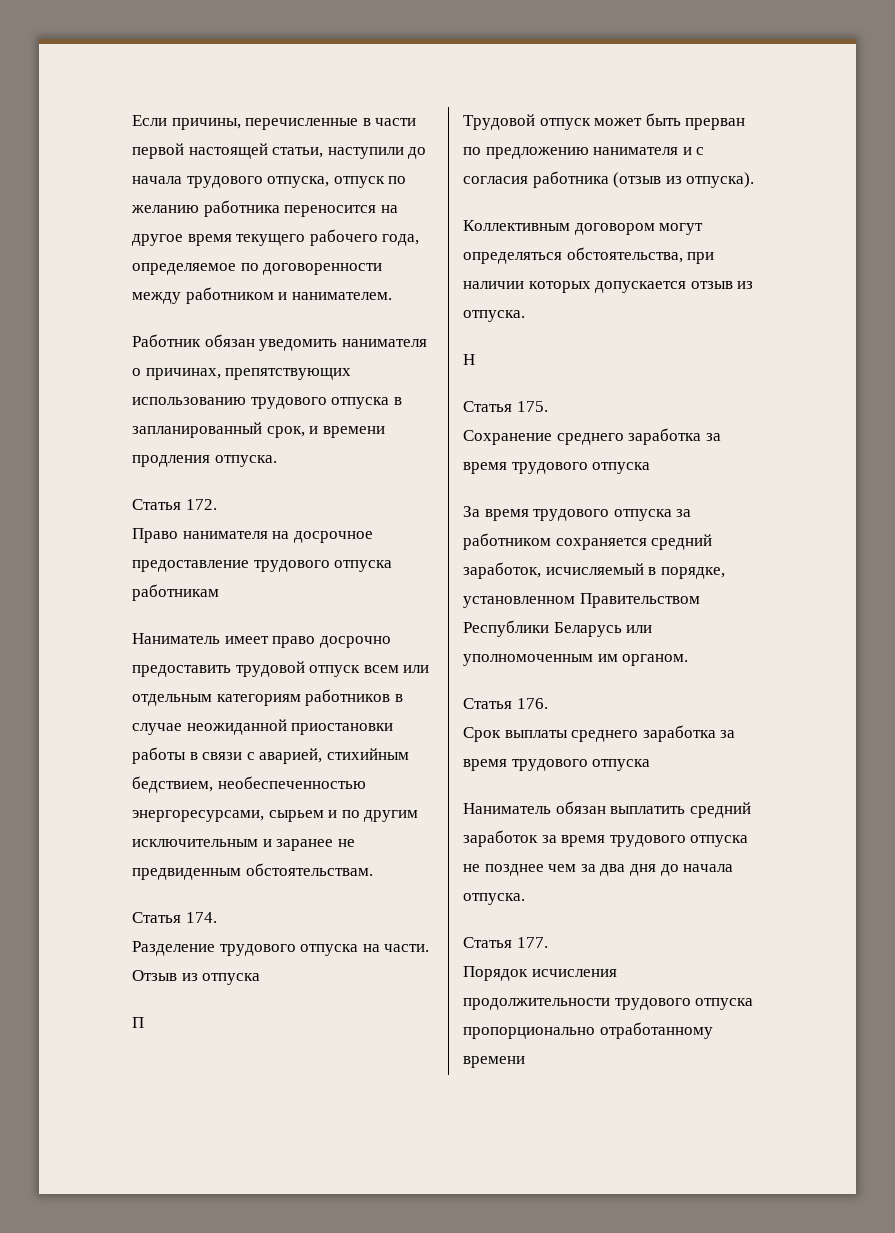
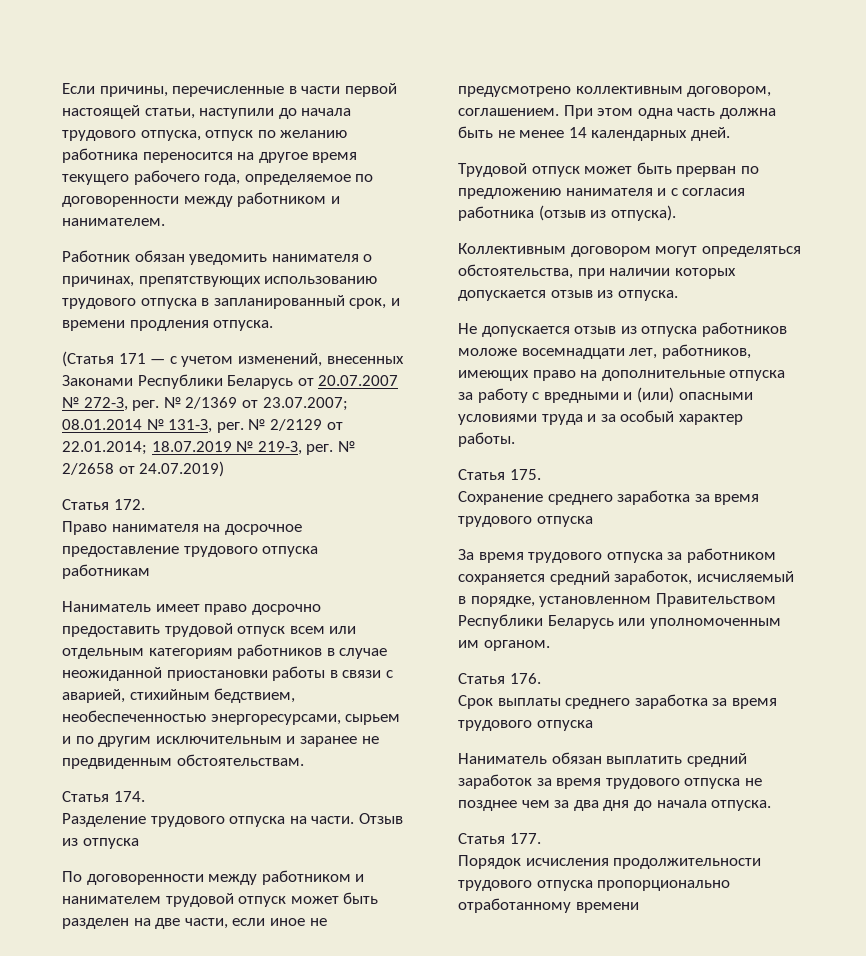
+ (Статья 171 — с учетом изменений, внесенных Законами Республики Беларусь от 20.07.2007 № 272-З, рег. № 2/1369 от 23.07.2007; 08.01.2014 № 131-З, рег. № 2/2129 от 22.01.2014; 18.07.2019 № 219-З, рег. № 2/2658 от 24.07.2019)
- П
+ По договоренности между работником и нанимателем трудовой отпуск может быть разделен на две части, если иное не предусмотрено коллективным договором, соглашением. При этом одна часть должна быть не менее 14 календарных дней.
- Н
+ Не допускается отзыв из отпуска работников моложе восемнадцати лет, работников, имеющих право на дополнительные отпуска за работу с вредными и (или) опасными условиями труда и за особый характер работы.

